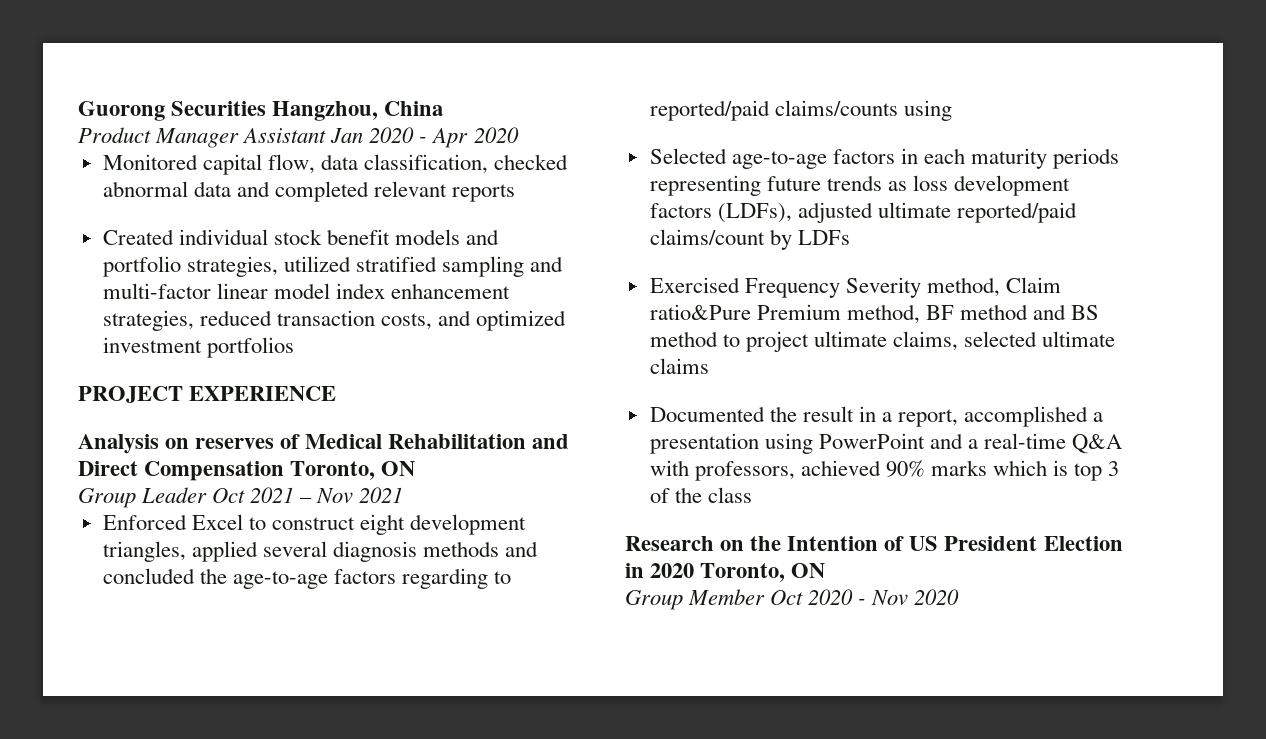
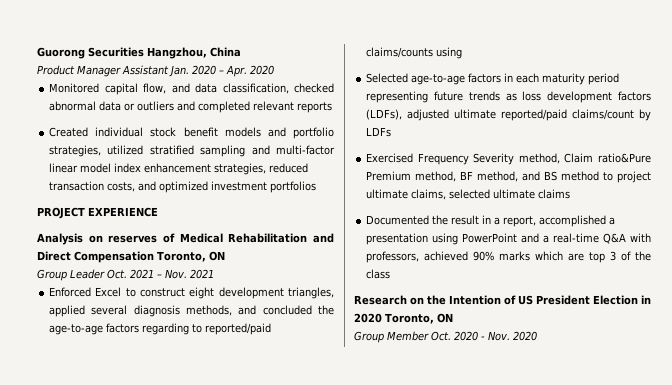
- Product Manager Assistant Jan 2020 - Apr 2020
+ Product Manager Assistant Jan. 2020 – Apr. 2020
- Monitored capital flow, data classification, checked abnormal data and completed relevant reports
+ Monitored capital flow, and data classification, checked abnormal data or outliers and completed relevant reports
- Group Leader Oct 2021 – Nov 2021
+ Group Leader Oct. 2021 – Nov. 2021
- Enforced Excel to construct eight development triangles, applied several diagnosis methods and concluded the age-to-age factors regarding to reported/paid claims/counts using
+ Enforced Excel to construct eight development triangles, applied several diagnosis methods, and concluded the age-to-age factors regarding to reported/paid claims/counts using
- Selected age-to-age factors in each maturity periods representing future trends as loss development factors (LDFs), adjusted ultimate reported/paid claims/count by LDFs
+ Selected age-to-age factors in each maturity period representing future trends as loss development factors (LDFs), adjusted ultimate reported/paid claims/count by LDFs
- Exercised Frequency Severity method, Claim ratio&Pure Premium method, BF method and BS method to project ultimate claims, selected ultimate claims
+ Exercised Frequency Severity method, Claim ratio&Pure Premium method, BF method, and BS method to project ultimate claims, selected ultimate claims
- Documented the result in a report, accomplished a presentation using PowerPoint and a real-time Q&A with professors, achieved 90% marks which is top 3 of the class
+ Documented the result in a report, accomplished a presentation using PowerPoint and a real-time Q&A with professors, achieved 90% marks which are top 3 of the class
- Group Member Oct 2020 - Nov 2020
+ Group Member Oct. 2020 - Nov. 2020

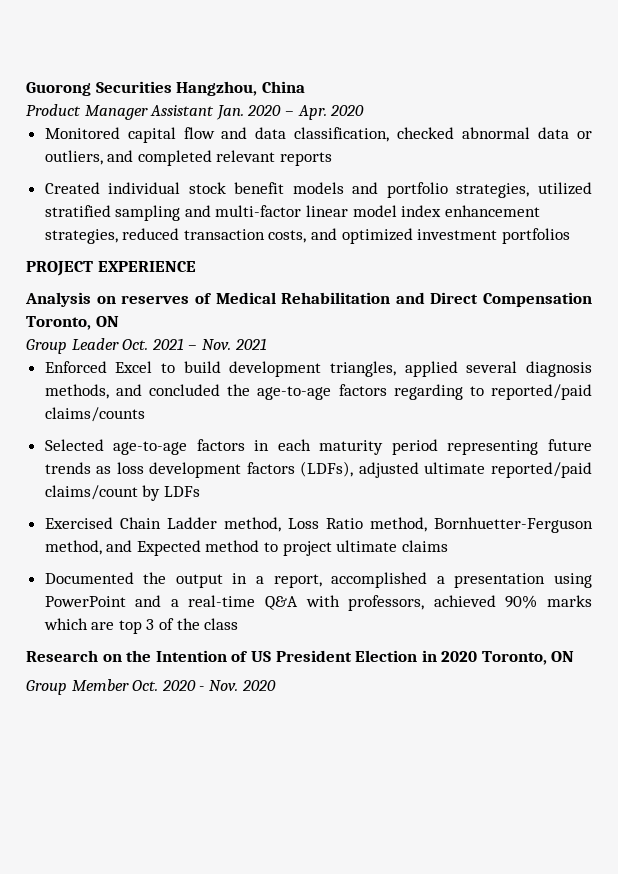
- Monitored capital flow, and data classification, checked abnormal data or outliers and completed relevant reports
+ Monitored capital flow and data classification, checked abnormal data or outliers, and completed relevant reports
- Enforced Excel to construct eight development triangles, applied several diagnosis methods, and concluded the age-to-age factors regarding to reported/paid claims/counts using
+ Enforced Excel to build development triangles, applied several diagnosis methods, and concluded the age-to-age factors regarding to reported/paid claims/counts
- Exercised Frequency Severity method, Claim ratio&Pure Premium method, BF method, and BS method to project ultimate claims, selected ultimate claims
+ Exercised Chain Ladder method, Loss Ratio method, Bornhuetter-Ferguson method, and Expected method to project ultimate claims
- Documented the result in a report, accomplished a presentation using PowerPoint and a real-time Q&A with professors, achieved 90% marks which are top 3 of the class
+ Documented the output in a report, accomplished a presentation using PowerPoint and a real-time Q&A with professors, achieved 90% marks which are top 3 of the class

